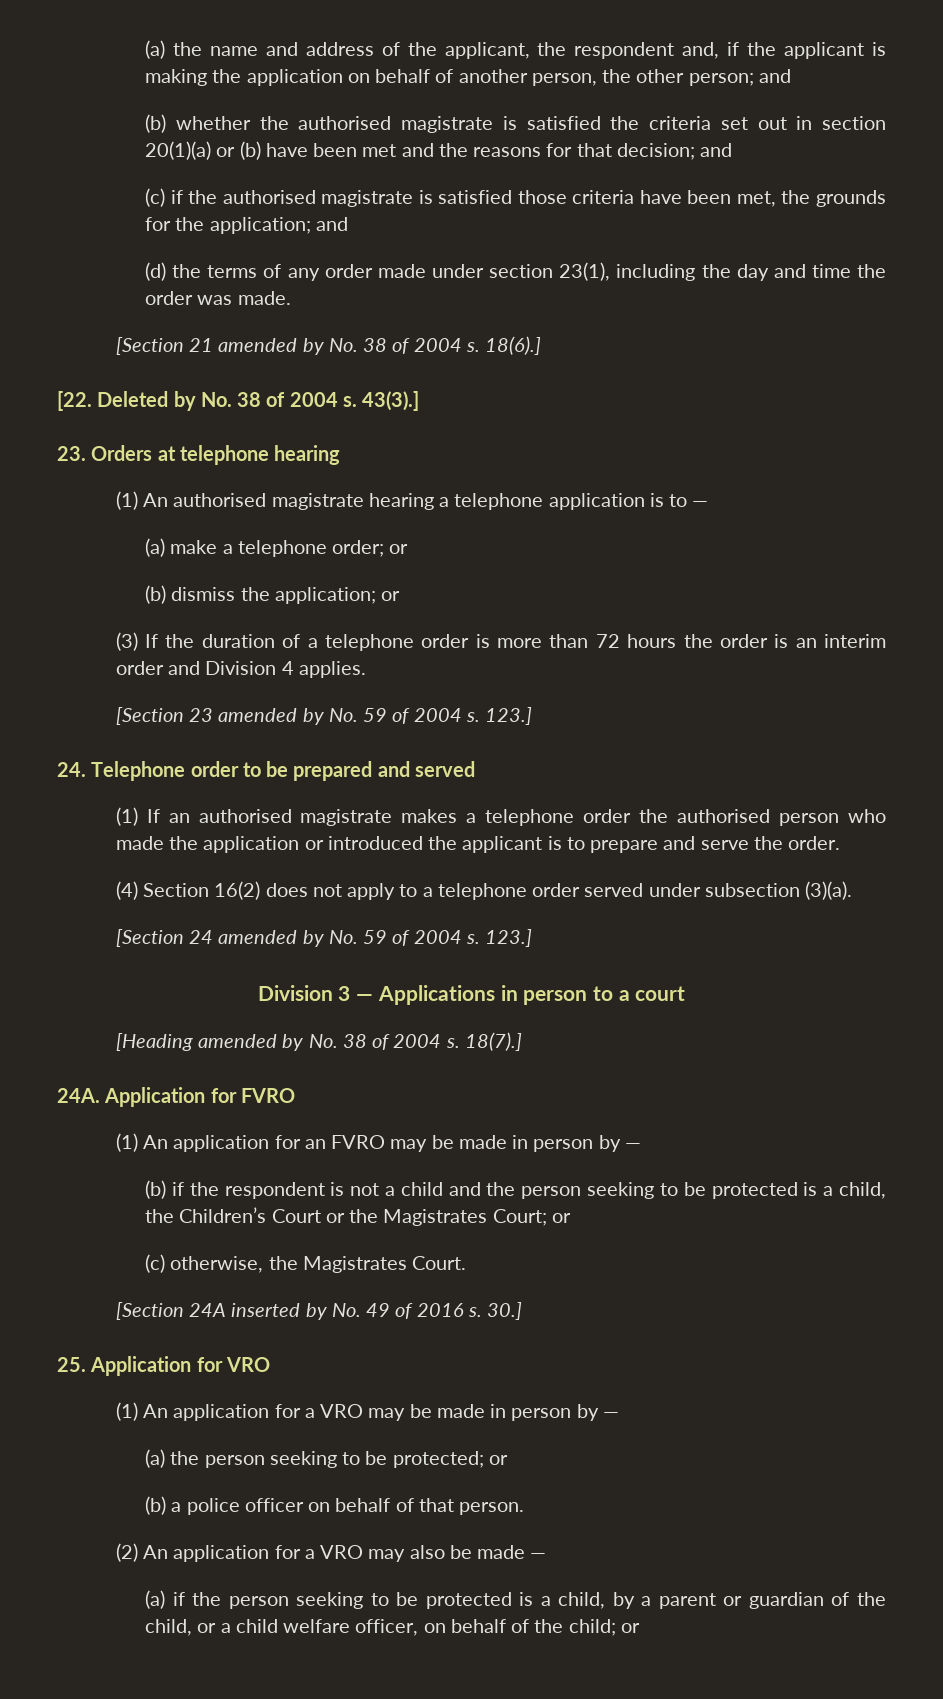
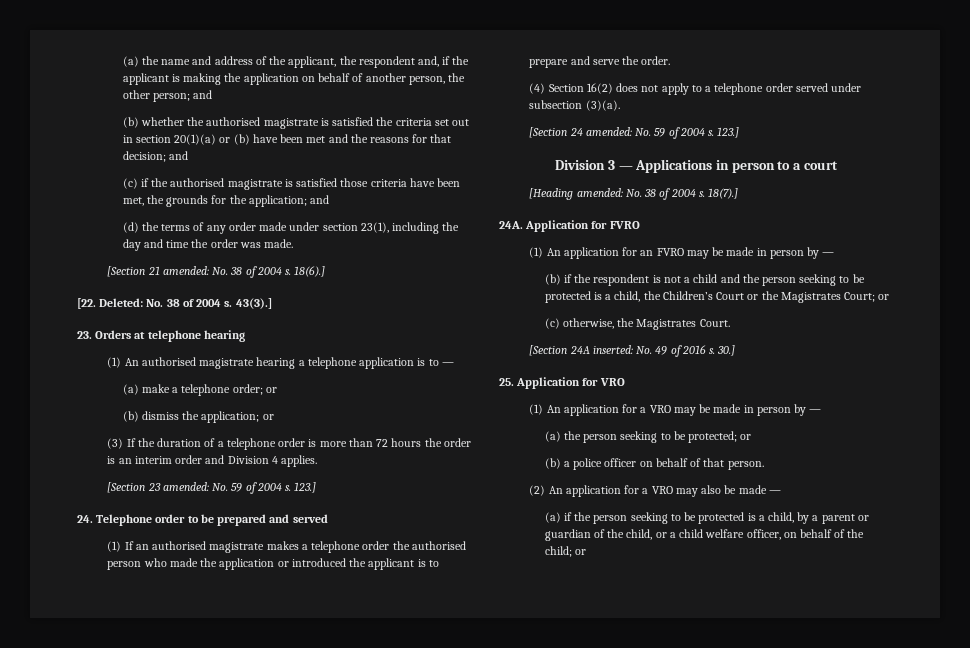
- [Section 21 amended by No. 38 of 2004 s.
+ [Section 21 amended: No. 38 of 2004 s.
- [22. Deleted by No. 38 of 2004 s.
+ [22. Deleted: No. 38 of 2004 s.
- [Section 23 amended by No. 59 of 2004 s.
+ [Section 23 amended: No. 59 of 2004 s.
- [Section 24 amended by No. 59 of 2004 s.
+ [Section 24 amended: No. 59 of 2004 s.
- [Heading amended by No. 38 of 2004 s.
+ [Heading amended: No. 38 of 2004 s.
- [Section 24A inserted by No. 49 of 2016 s.
+ [Section 24A inserted: No. 49 of 2016 s.

